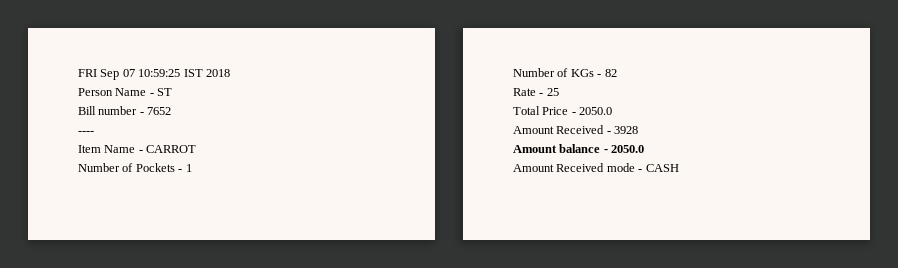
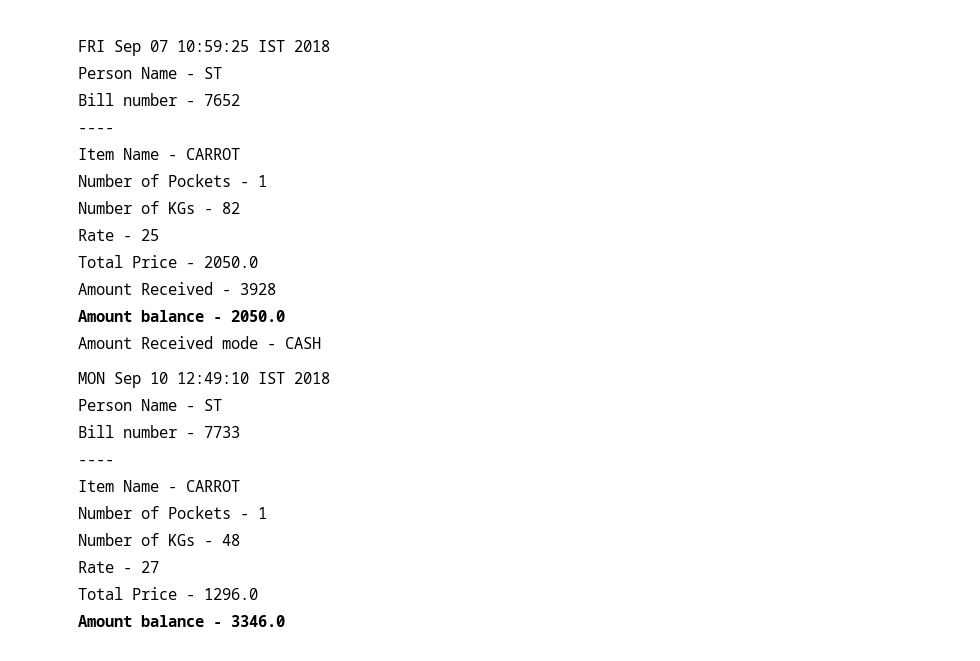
+ MON Sep 10 12:49:10 IST 2018
+ Person Name - ST
+ Bill number - 7733
+ ----
+ Item Name - CARROT
+ Number of Pockets - 1
+ Number of KGs - 48
+ Rate - 27
+ Total Price - 1296.0
+ Amount balance - 3346.0

